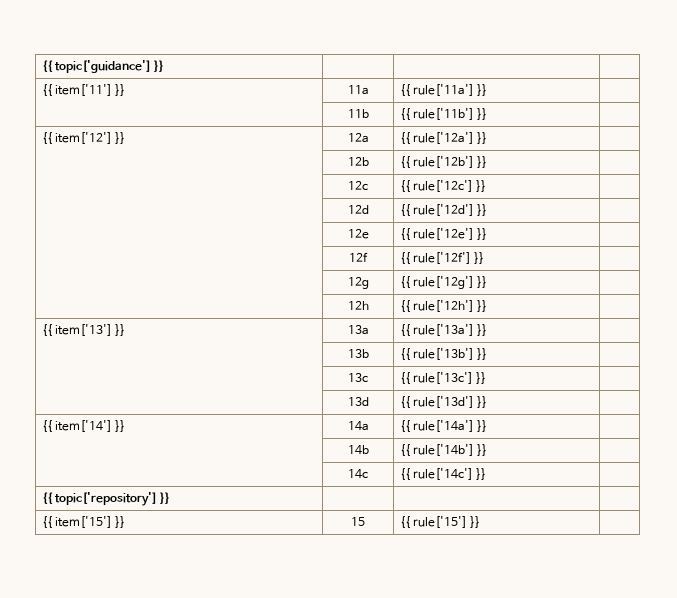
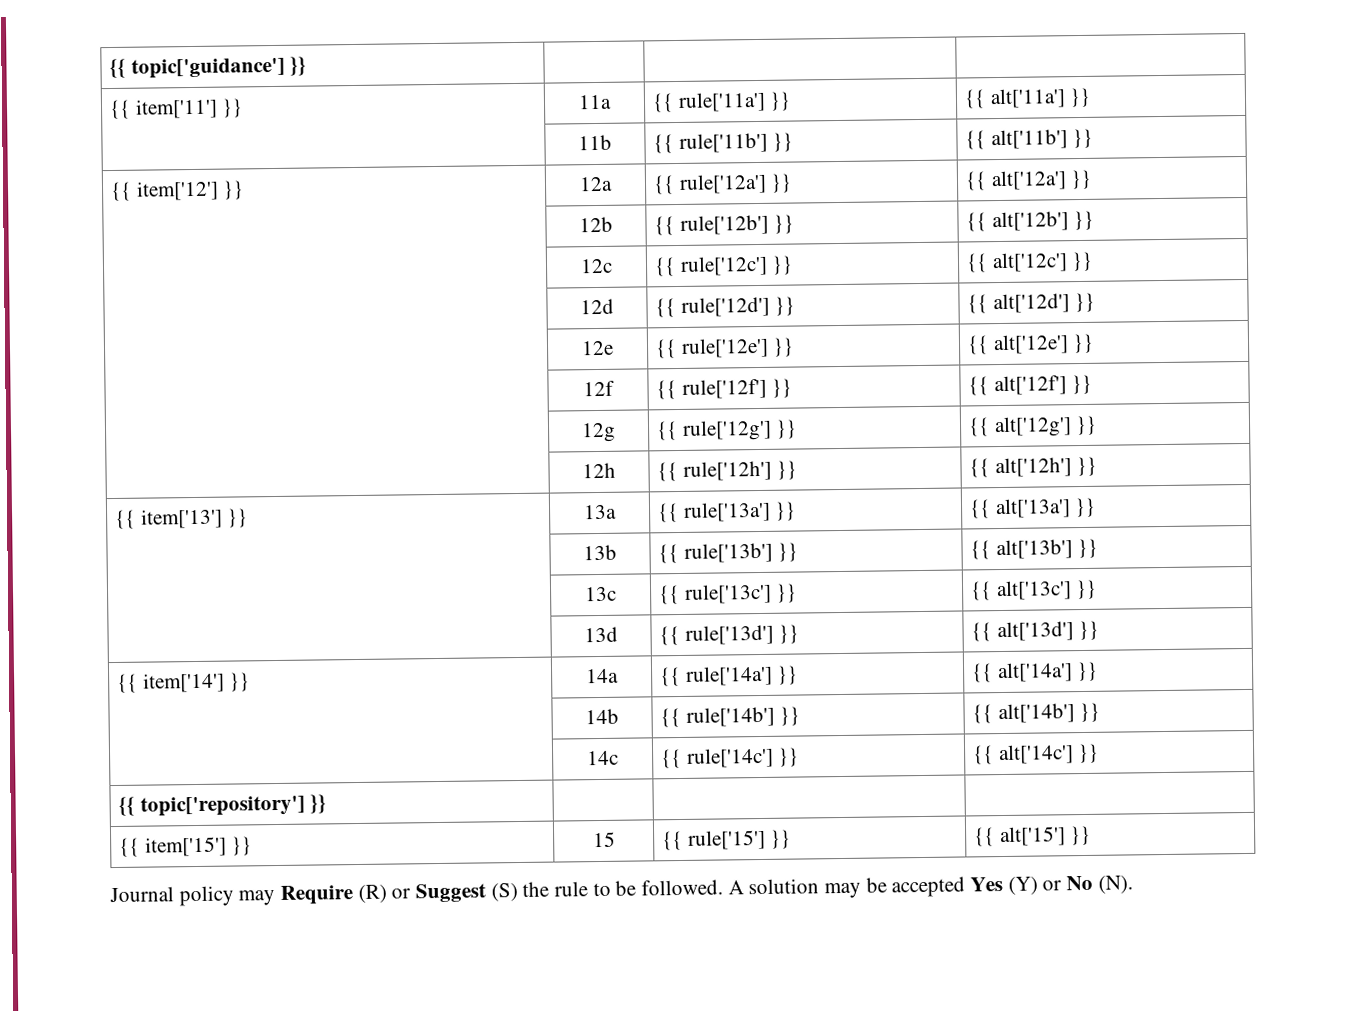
- {{ item['11'] }} | 11a | {{ rule['11a'] }} |
+ {{ item['11'] }} | 11a | {{ rule['11a'] }} | {{ alt['11a'] }}
- | 11b | {{ rule['11b'] }} |
+ | 11b | {{ rule['11b'] }} | {{ alt['11b'] }}
- {{ item['12'] }} | 12a | {{ rule['12a'] }} |
+ {{ item['12'] }} | 12a | {{ rule['12a'] }} | {{ alt['12a'] }}
- | 12b | {{ rule['12b'] }} |
+ | 12b | {{ rule['12b'] }} | {{ alt['12b'] }}
- | 12c | {{ rule['12c'] }} |
+ | 12c | {{ rule['12c'] }} | {{ alt['12c'] }}
- | 12d | {{ rule['12d'] }} |
+ | 12d | {{ rule['12d'] }} | {{ alt['12d'] }}
- | 12e | {{ rule['12e'] }} |
+ | 12e | {{ rule['12e'] }} | {{ alt['12e'] }}
- | 12f | {{ rule['12f'] }} |
+ | 12f | {{ rule['12f'] }} | {{ alt['12f'] }}
- | 12g | {{ rule['12g'] }} |
+ | 12g | {{ rule['12g'] }} | {{ alt['12g'] }}
- | 12h | {{ rule['12h'] }} |
+ | 12h | {{ rule['12h'] }} | {{ alt['12h'] }}
- {{ item['13'] }} | 13a | {{ rule['13a'] }} |
+ {{ item['13'] }} | 13a | {{ rule['13a'] }} | {{ alt['13a'] }}
- | 13b | {{ rule['13b'] }} |
+ | 13b | {{ rule['13b'] }} | {{ alt['13b'] }}
- | 13c | {{ rule['13c'] }} |
+ | 13c | {{ rule['13c'] }} | {{ alt['13c'] }}
- | 13d | {{ rule['13d'] }} |
+ | 13d | {{ rule['13d'] }} | {{ alt['13d'] }}
- {{ item['14'] }} | 14a | {{ rule['14a'] }} |
+ {{ item['14'] }} | 14a | {{ rule['14a'] }} | {{ alt['14a'] }}
- | 14b | {{ rule['14b'] }} |
+ | 14b | {{ rule['14b'] }} | {{ alt['14b'] }}
- | 14c | {{ rule['14c'] }} |
+ | 14c | {{ rule['14c'] }} | {{ alt['14c'] }}
- {{ item['15'] }} | 15 | {{ rule['15'] }} |
+ {{ item['15'] }} | 15 | {{ rule['15'] }} | {{ alt['15'] }}
+ Journal policy may Require (R) or Suggest (S) the rule to be followed. A solution may be accepted Yes (Y) or No (N).

